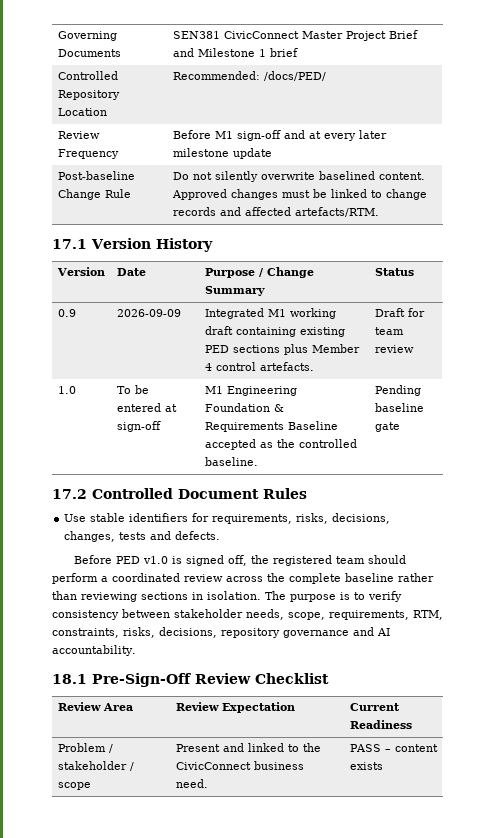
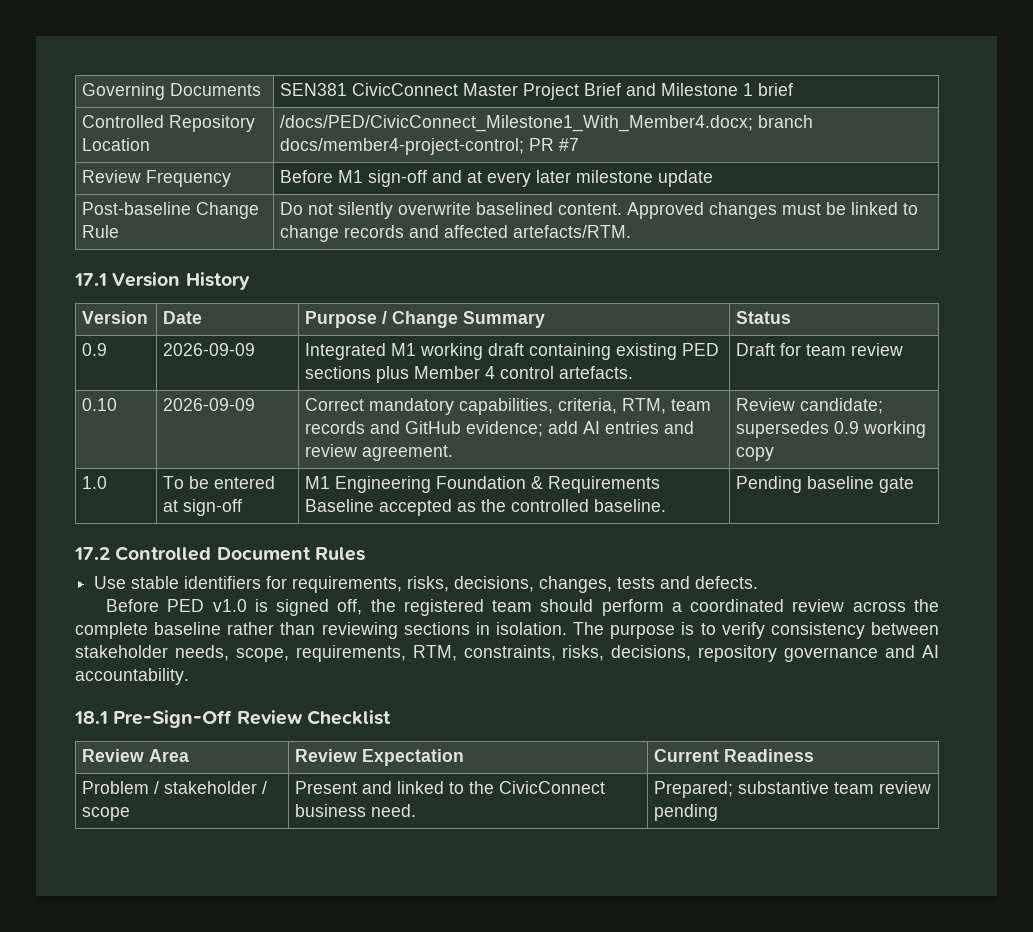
- Controlled Repository Location | Recommended: /docs/PED/
+ Controlled Repository Location | /docs/PED/CivicConnect_Milestone1_With_Member4.docx; branch docs/member4-project-control; PR #7
+ 0.10 | 2026-09-09 | Correct mandatory capabilities, criteria, RTM, team records and GitHub evidence; add AI entries and review agreement. | Review candidate; supersedes 0.9 working copy
- Problem / stakeholder / scope | Present and linked to the CivicConnect business need. | PASS – content exists
+ Problem / stakeholder / scope | Present and linked to the CivicConnect business need. | Prepared; substantive team review pending

